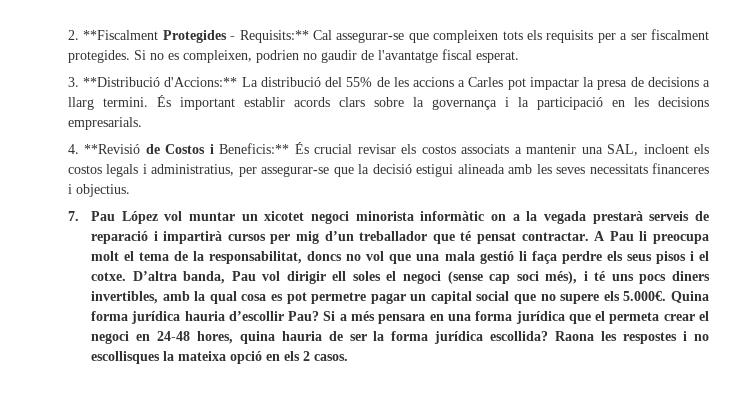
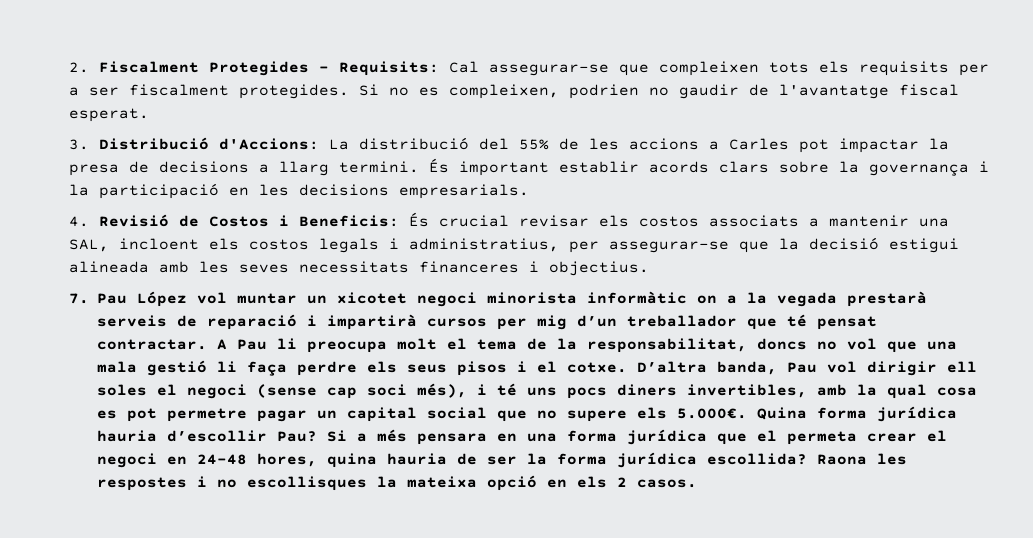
- 2. **Fiscalment Protegides - Requisits:** Cal assegurar-se que compleixen tots els requisits per a ser fiscalment protegides.
+ 2. Fiscalment Protegides - Requisits: Cal assegurar-se que compleixen tots els requisits per a ser fiscalment protegides.
- 3. **Distribució d'Accions:** La distribució del 55% de les accions a Carles pot impactar la presa de decisions a llarg termini.
+ 3. Distribució d'Accions: La distribució del 55% de les accions a Carles pot impactar la presa de decisions a llarg termini.
- 4. **Revisió de Costos i Beneficis:** És crucial revisar els costos associats a mantenir una SAL, incloent els costos legals i administratius, per assegurar-se que la decisió estigui alineada amb les seves necessitats financeres i objectius.
+ 4. Revisió de Costos i Beneficis: És crucial revisar els costos associats a mantenir una SAL, incloent els costos legals i administratius, per assegurar-se que la decisió estigui alineada amb les seves necessitats financeres i objectius.

